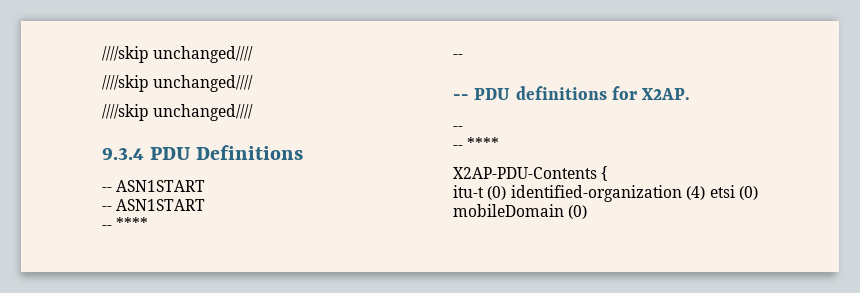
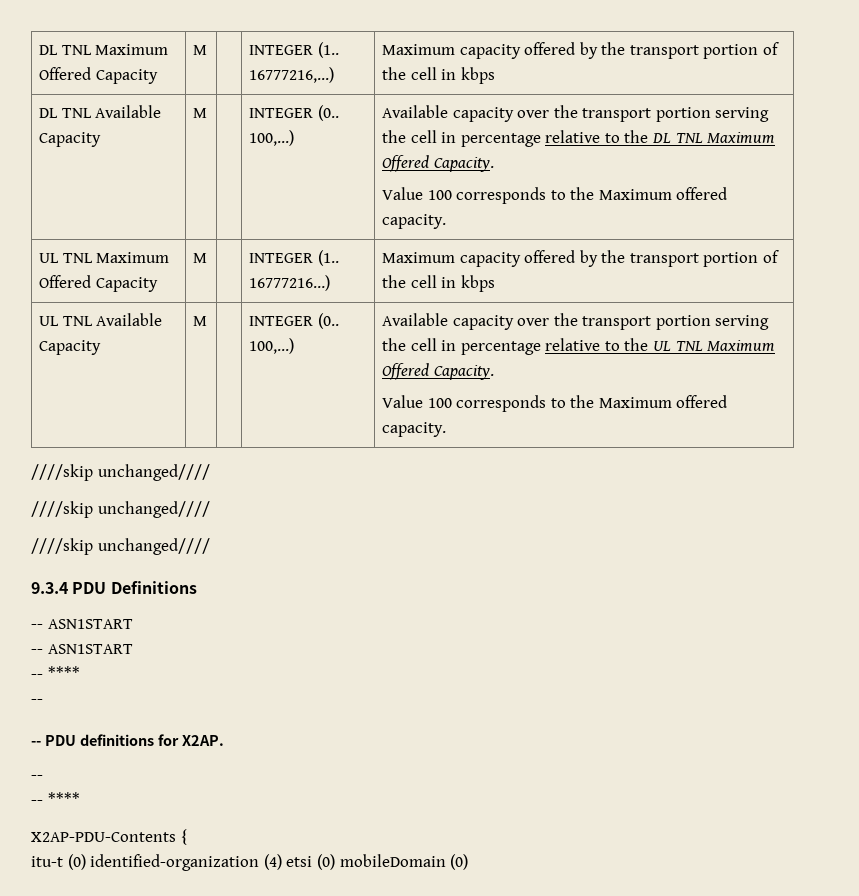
+ DL TNL Maximum Offered Capacity | M | | INTEGER (1.. 16777216,...) | Maximum capacity offered by the transport portion of the cell in kbps
+ DL TNL Available Capacity | M | | INTEGER (0.. 100,...) | Available capacity over the transport portion serving the cell in percentage relative to the DL TNL Maximum Offered Capacity.
+ Value 100 corresponds to the Maximum offered capacity.
+ UL TNL Maximum Offered Capacity | M | | INTEGER (1.. 16777216…) | Maximum capacity offered by the transport portion of the cell in kbps
+ UL TNL Available Capacity | M | | INTEGER (0.. 100,...) | Available capacity over the transport portion serving the cell in percentage relative to the UL TNL Maximum Offered Capacity.
+ Value 100 corresponds to the Maximum offered capacity.

